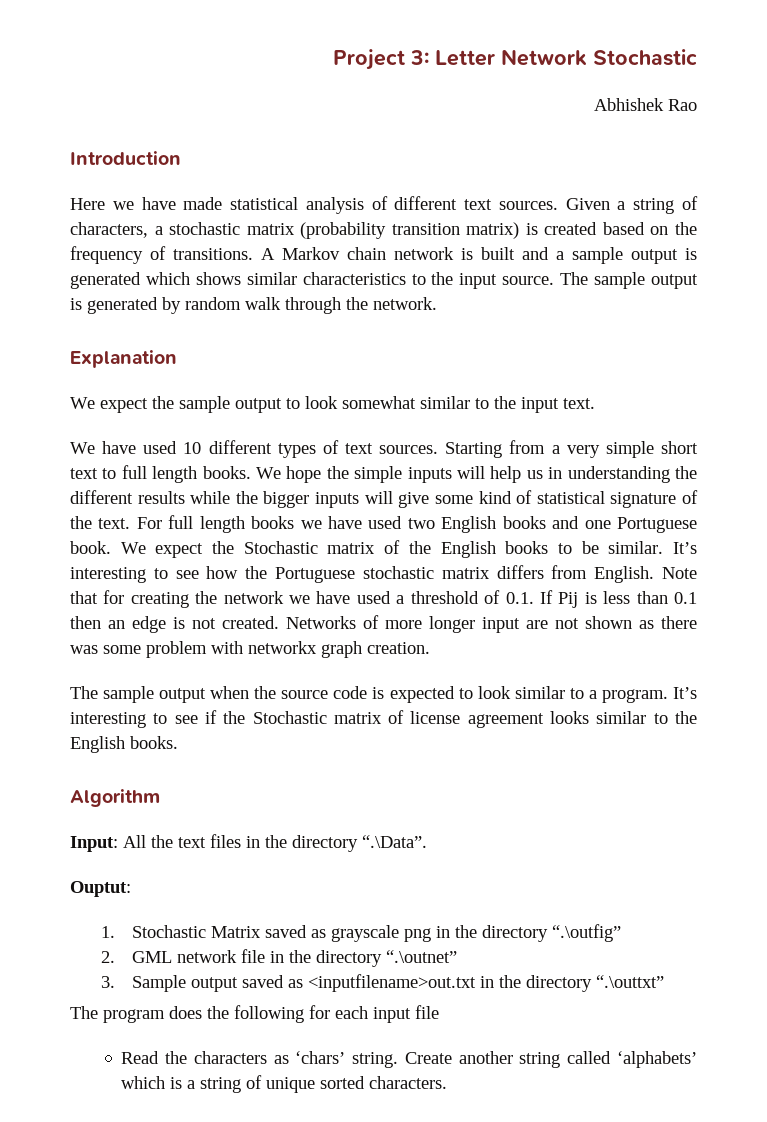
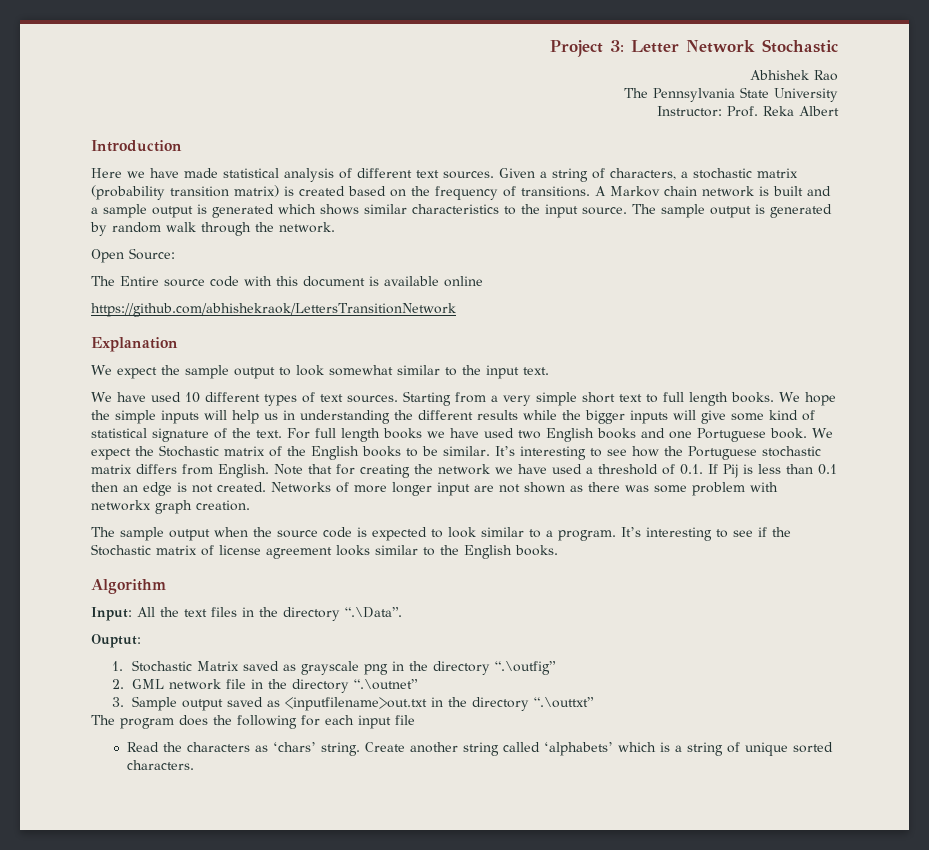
+ The Pennsylvania State University
+ Instructor: Prof. Reka Albert
+ Open Source:
+ The Entire source code with this document is available online
+ https://github.com/abhishekraok/LettersTransitionNetwork

